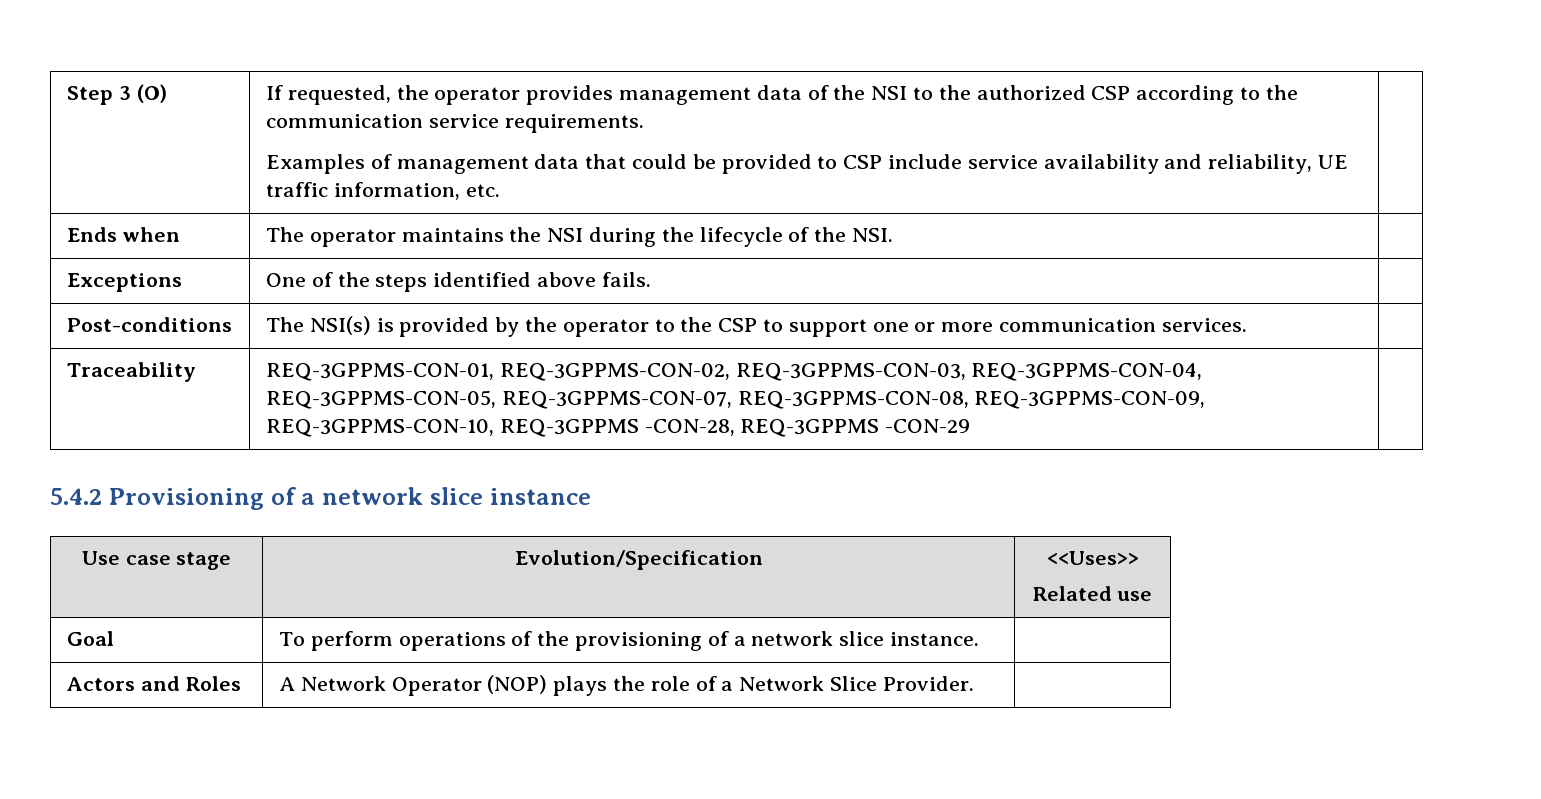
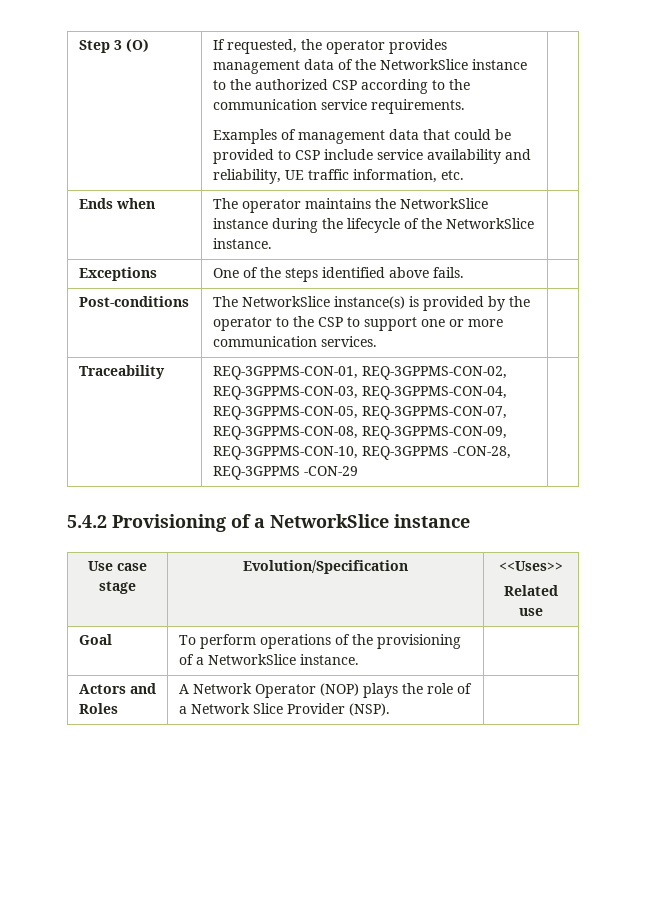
- If requested, the operator provides management data of the NSI to the authorized CSP according to the communication service requirements.
+ If requested, the operator provides management data of the NetworkSlice instance to the authorized CSP according to the communication service requirements.
- Ends when | The operator maintains the NSI during the lifecycle of the NSI. |
+ Ends when | The operator maintains the NetworkSlice instance during the lifecycle of the NetworkSlice instance. |
- Post-conditions | The NSI(s) is provided by the operator to the CSP to support one or more communication services. |
+ Post-conditions | The NetworkSlice instance(s) is provided by the operator to the CSP to support one or more communication services. |
- 5.4.2 Provisioning of a network slice instance
+ 5.4.2 Provisioning of a NetworkSlice instance
- Goal | To perform operations of the provisioning of a network slice instance. |
+ Goal | To perform operations of the provisioning of a NetworkSlice instance. |
- Actors and Roles | A Network Operator (NOP) plays the role of a Network Slice Provider. |
+ Actors and Roles | A Network Operator (NOP) plays the role of a Network Slice Provider (NSP). |

